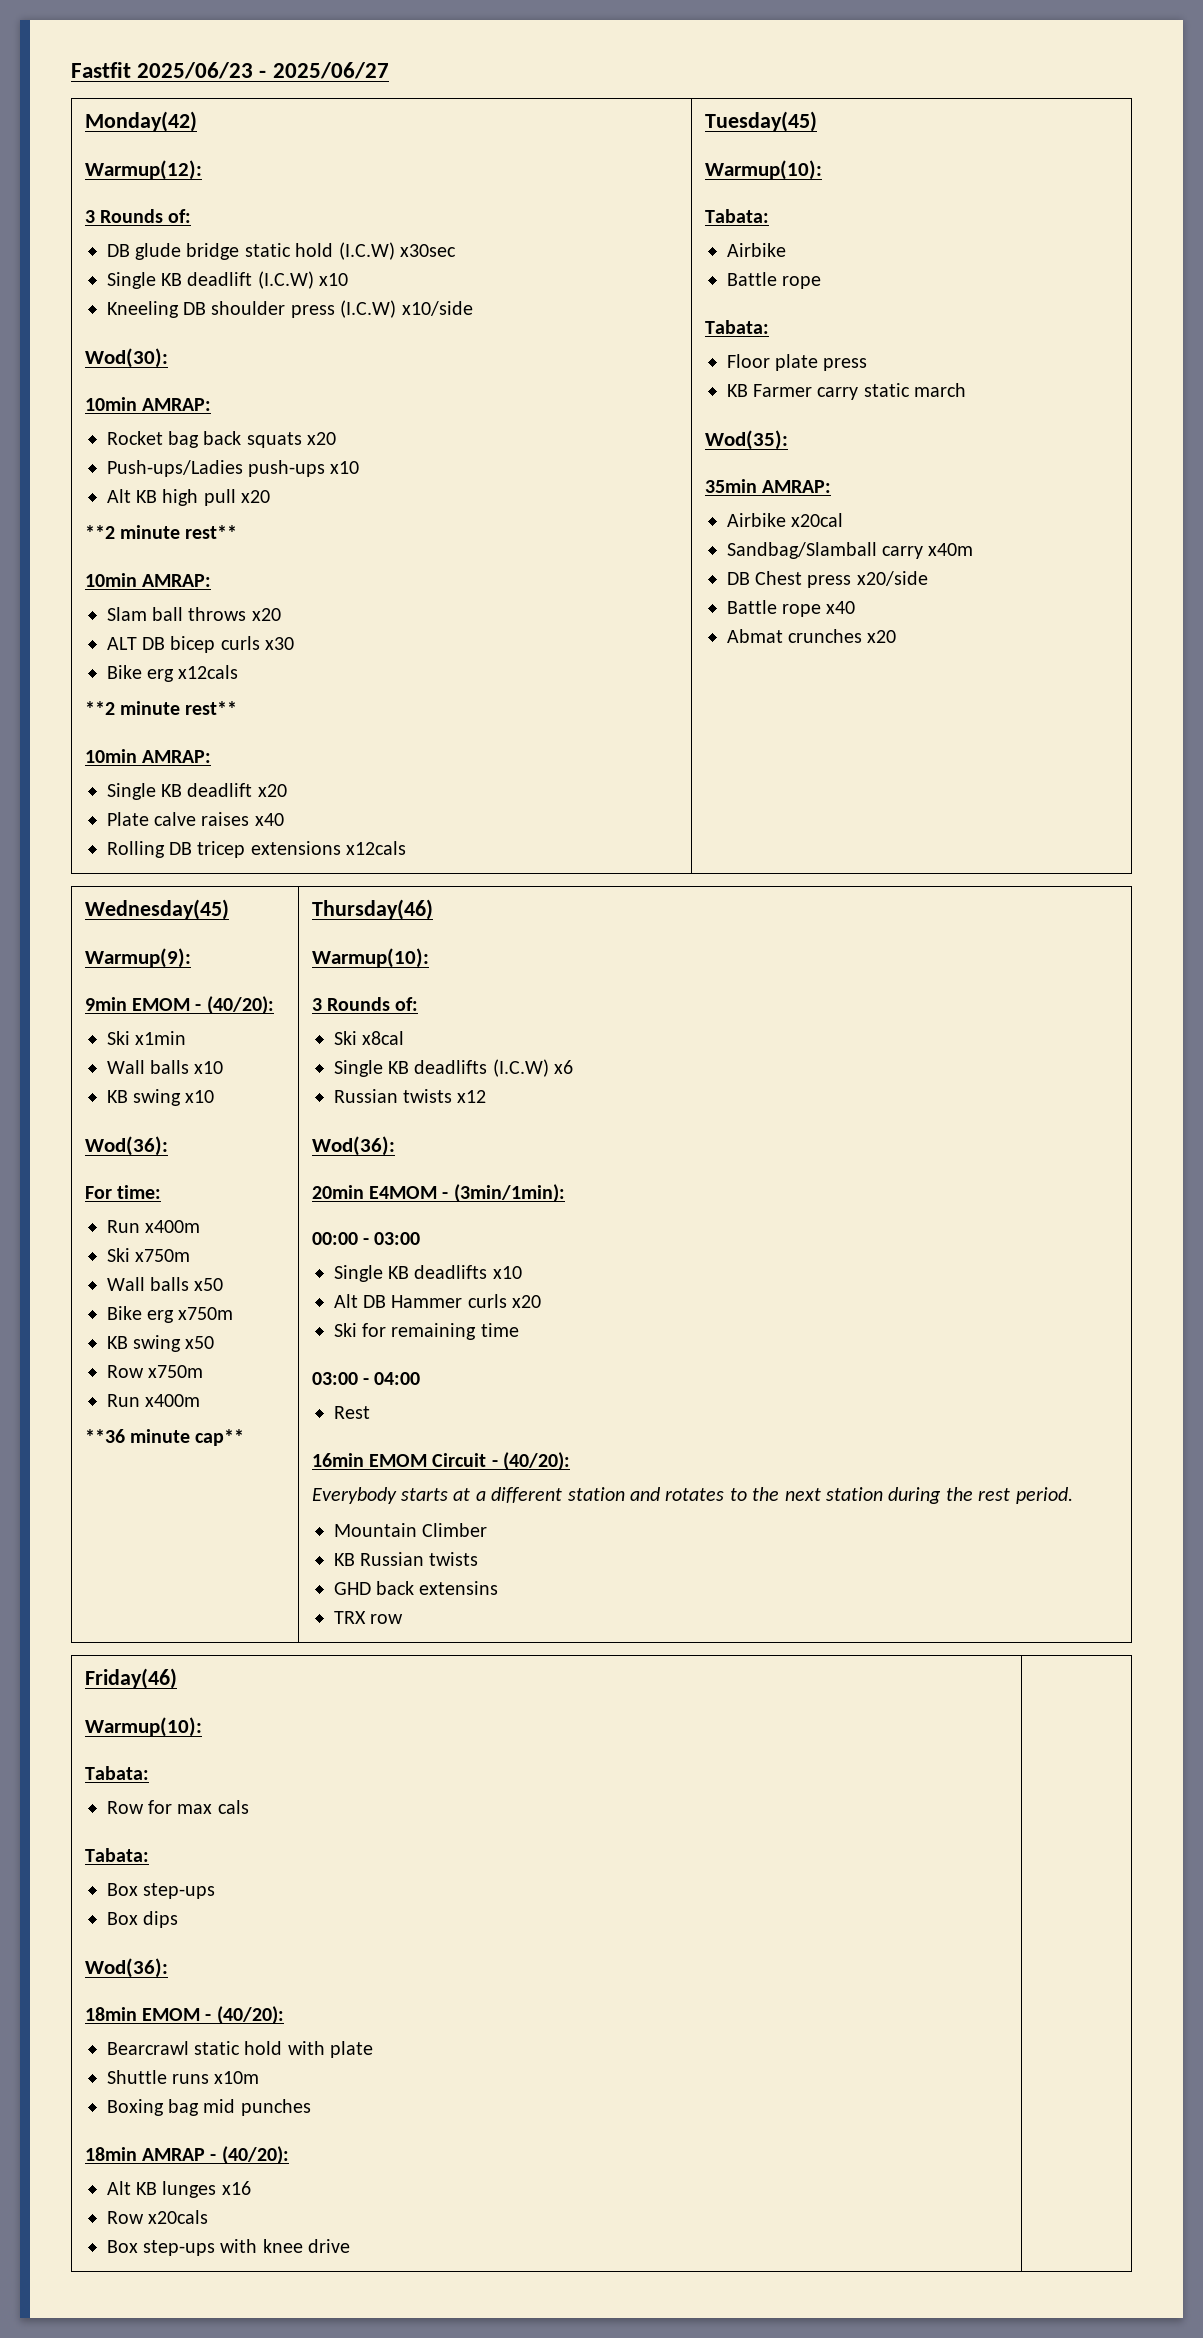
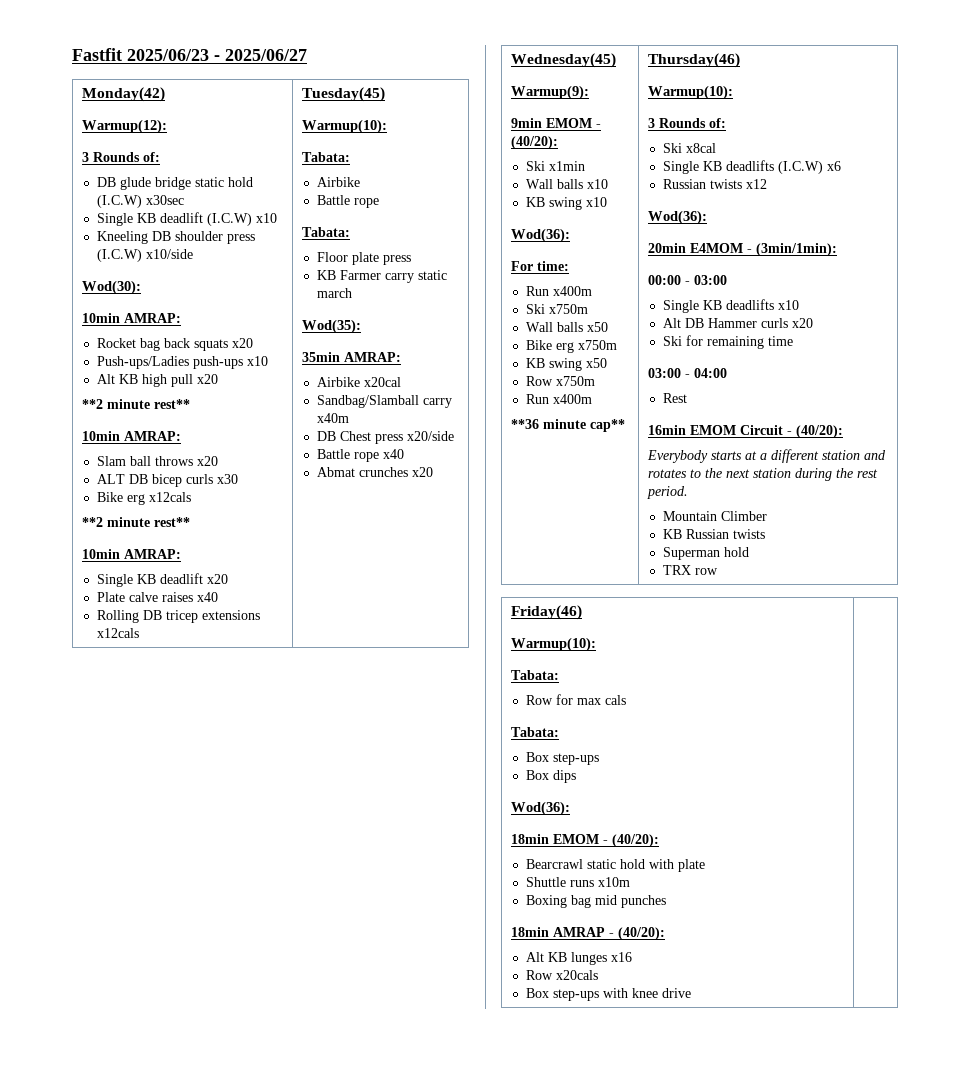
- GHD back extensins
+ Superman hold

